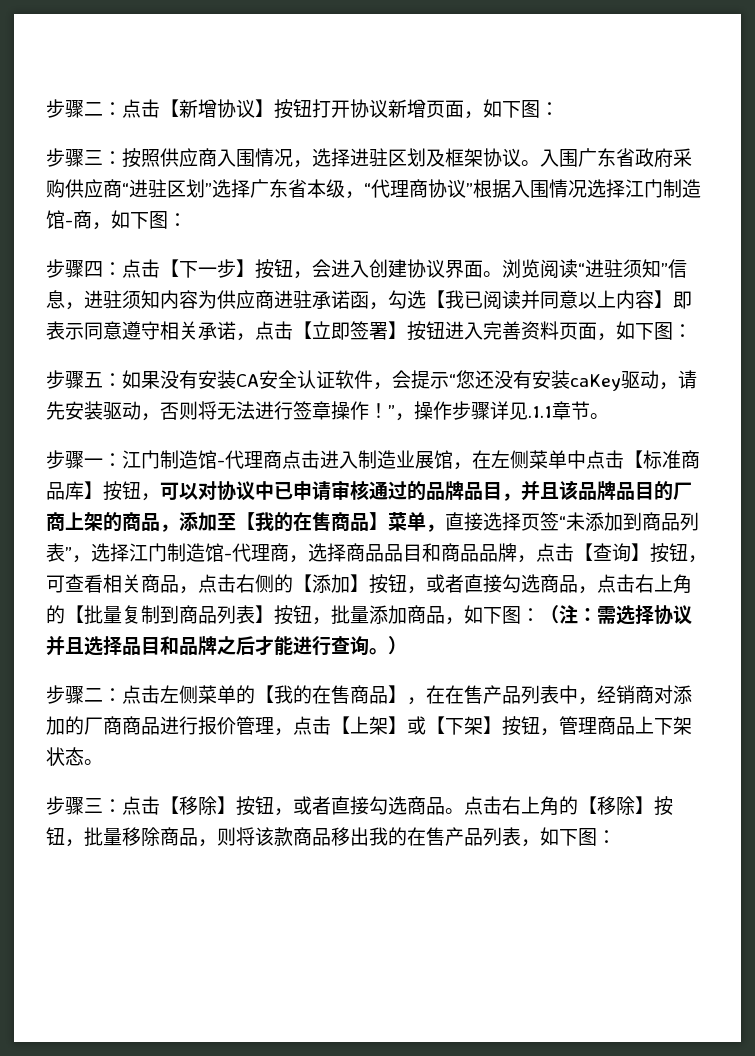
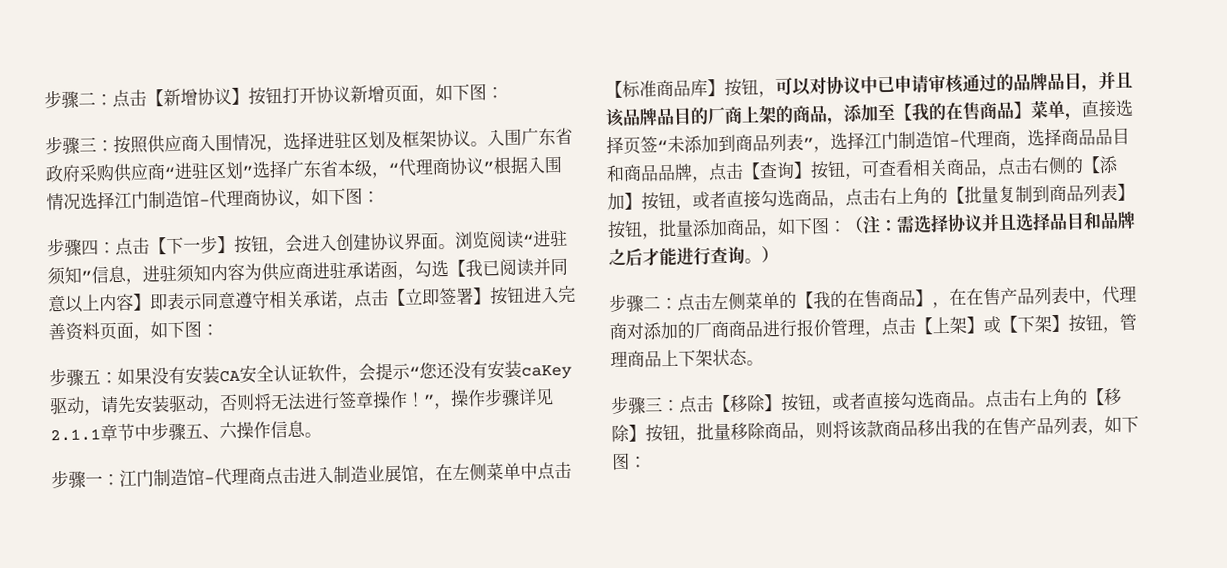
- 入围广东省政府采购供应商“进驻区划”选择广东省本级，“代理商协议”根据入围情况选择江门制造馆-商，如下图：
+ 入围广东省政府采购供应商“进驻区划”选择广东省本级，“代理商协议”根据入围情况选择江门制造馆-代理商协议，如下图：
- 步骤五：如果没有安装CA安全认证软件，会提示“您还没有安装caKey驱动，请先安装驱动，否则将无法进行签章操作！”，操作步骤详见.1.1章节。
+ 步骤五：如果没有安装CA安全认证软件，会提示“您还没有安装caKey驱动，请先安装驱动，否则将无法进行签章操作！”，操作步骤详见2.1.1章节中步骤五、六操作信息。
- 步骤二：点击左侧菜单的【我的在售商品】，在在售产品列表中，经销商对添加的厂商商品进行报价管理，点击【上架】或【下架】按钮，管理商品上下架状态。
+ 步骤二：点击左侧菜单的【我的在售商品】，在在售产品列表中，代理商对添加的厂商商品进行报价管理，点击【上架】或【下架】按钮，管理商品上下架状态。

